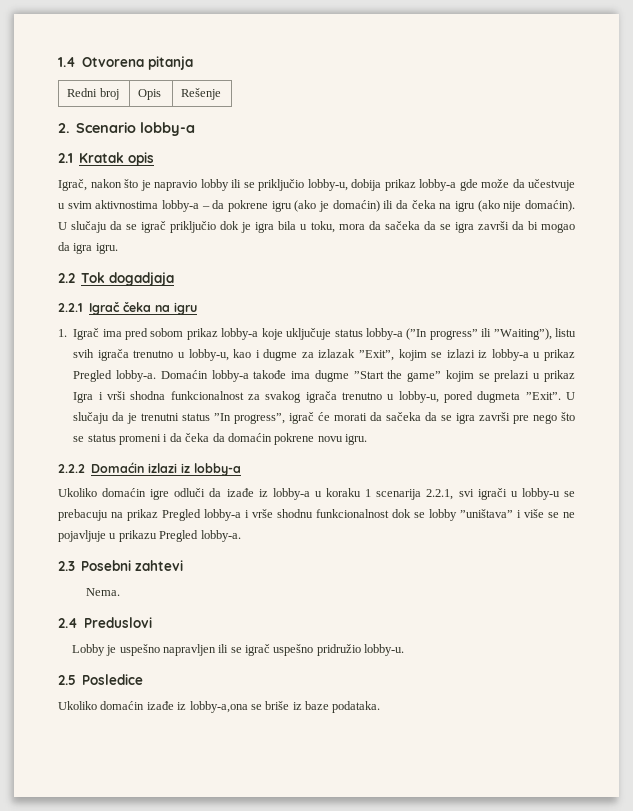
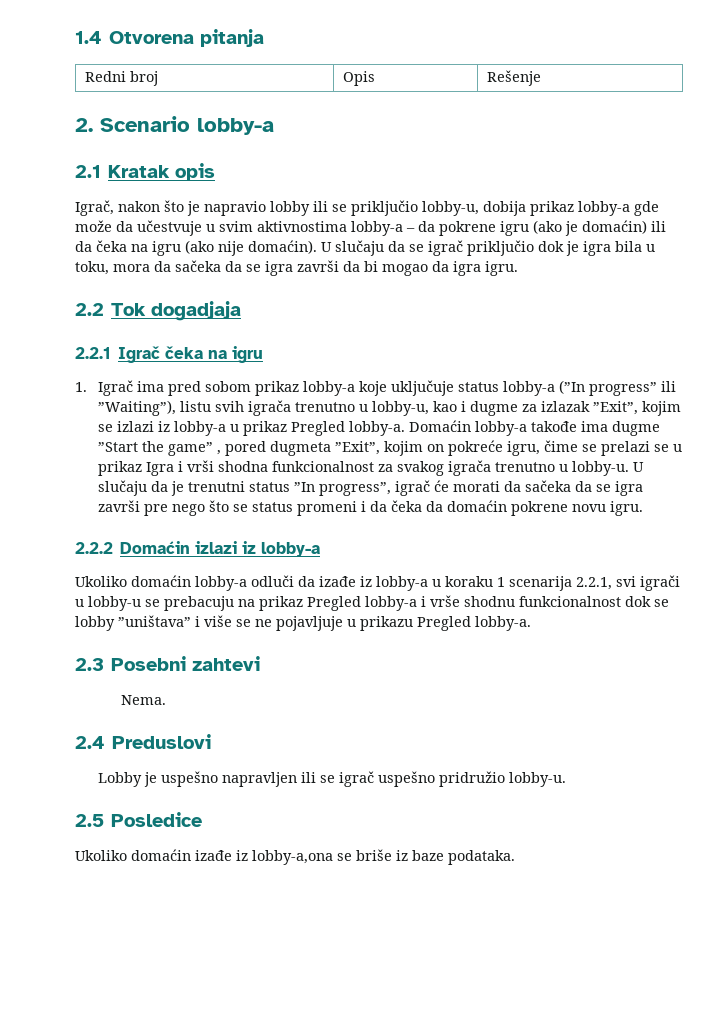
- Domaćin lobby-a takođe ima dugme ”Start the game” kojim se prelazi u prikaz Igra i vrši shodna funkcionalnost za svakog igrača trenutno u lobby-u, pored dugmeta ”Exit”.
+ Domaćin lobby-a takođe ima dugme ”Start the game” , pored dugmeta ”Exit”, kojim on pokreće igru, čime se prelazi se u prikaz Igra i vrši shodna funkcionalnost za svakog igrača trenutno u lobby-u.
- Ukoliko domaćin igre odluči da izađe iz lobby-a u koraku 1 scenarija 2.2.1, svi igrači u lobby-u se prebacuju na prikaz Pregled lobby-a i vrše shodnu funkcionalnost dok se lobby ”uništava” i više se ne pojavljuje u prikazu Pregled lobby-a.
+ Ukoliko domaćin lobby-a odluči da izađe iz lobby-a u koraku 1 scenarija 2.2.1, svi igrači u lobby-u se prebacuju na prikaz Pregled lobby-a i vrše shodnu funkcionalnost dok se lobby ”uništava” i više se ne pojavljuje u prikazu Pregled lobby-a.

